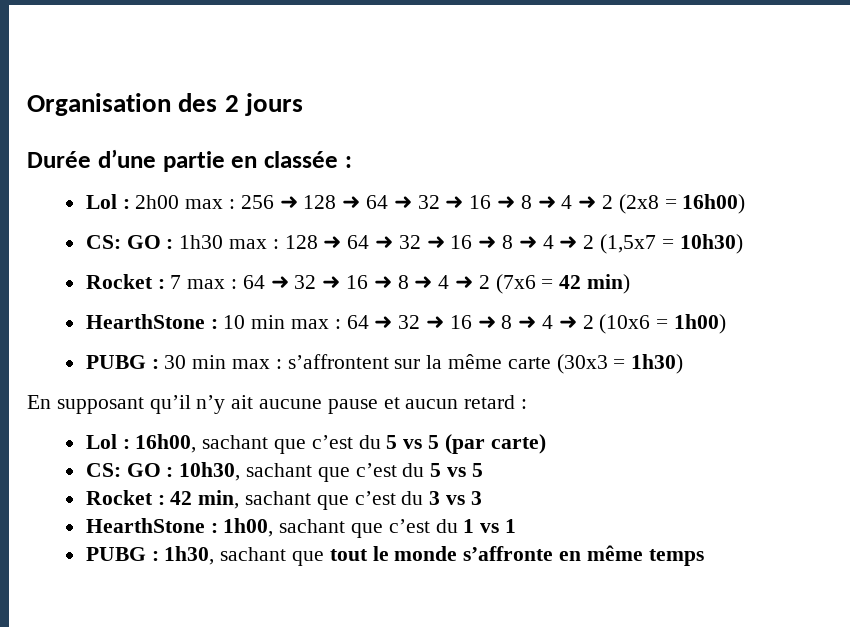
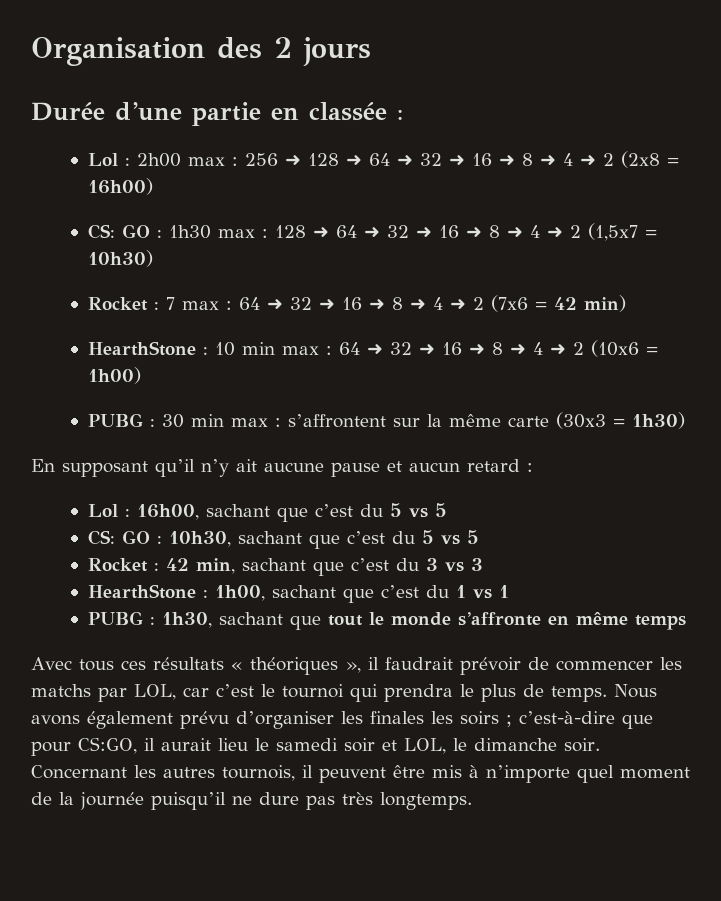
- Lol : 16h00, sachant que c’est du 5 vs 5 (par carte)
+ Lol : 16h00, sachant que c’est du 5 vs 5
+ Avec tous ces résultats « théoriques », il faudrait prévoir de commencer les matchs par LOL, car c’est le tournoi qui prendra le plus de temps. Nous avons également prévu d’organiser les finales les soirs ; c’est-à-dire que pour CS:GO, il aurait lieu le samedi soir et LOL, le dimanche soir. Concernant les autres tournois, il peuvent être mis à n’importe quel moment de la journée puisqu’il ne dure pas très longtemps.

